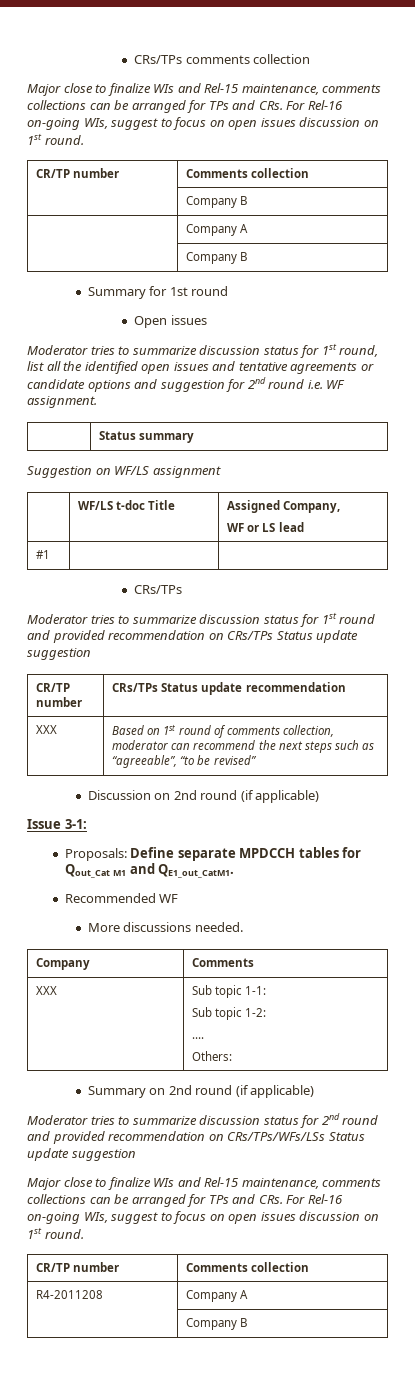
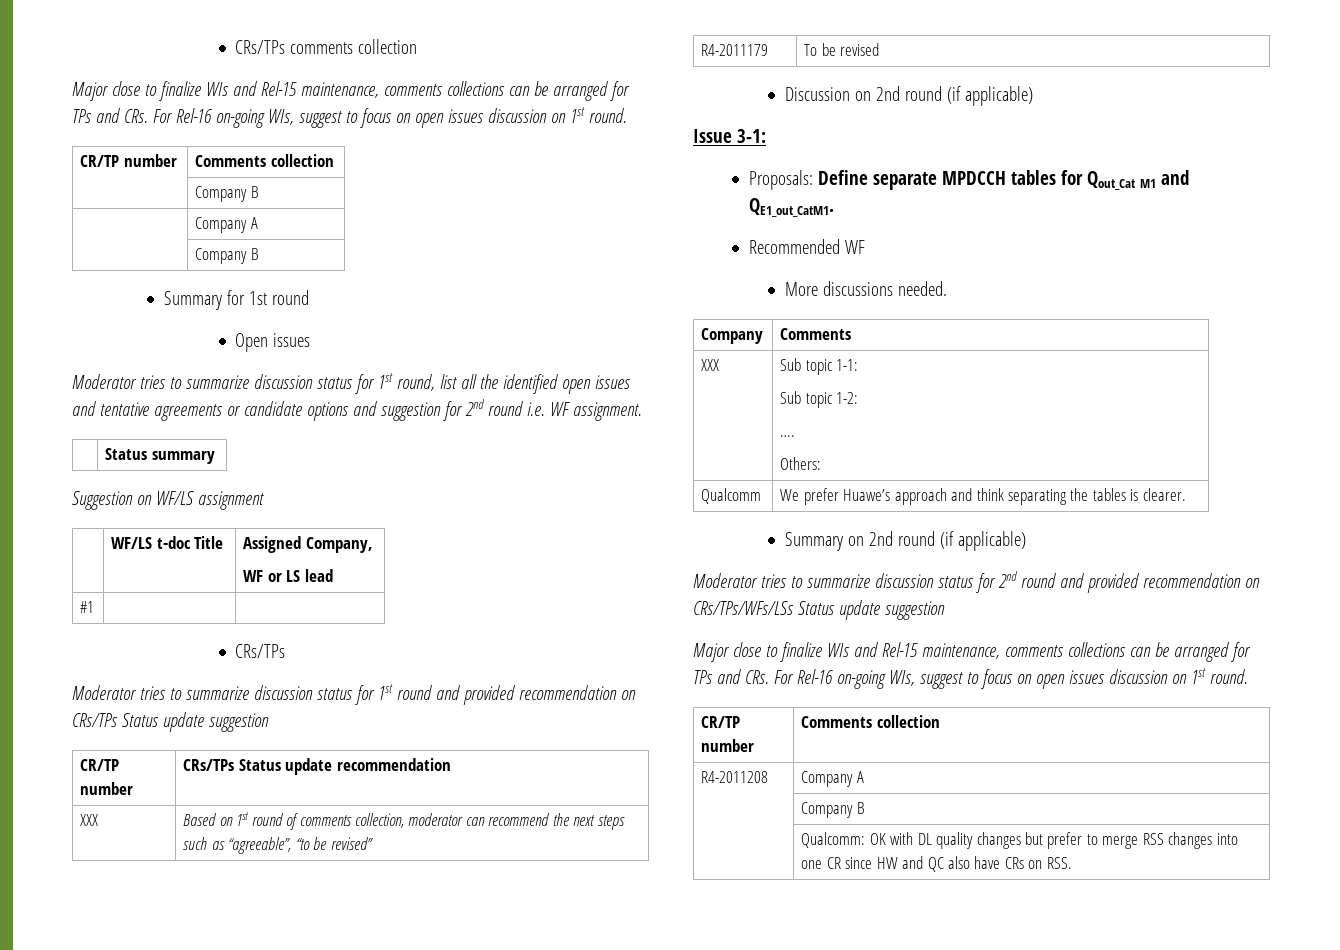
+ R4-2011179 | To be revised
+ Qualcomm | We prefer Huawe’s approach and think separating the tables is clearer.
+ | Qualcomm: OK with DL quality changes but prefer to merge RSS changes into one CR since HW and QC also have CRs on RSS.

